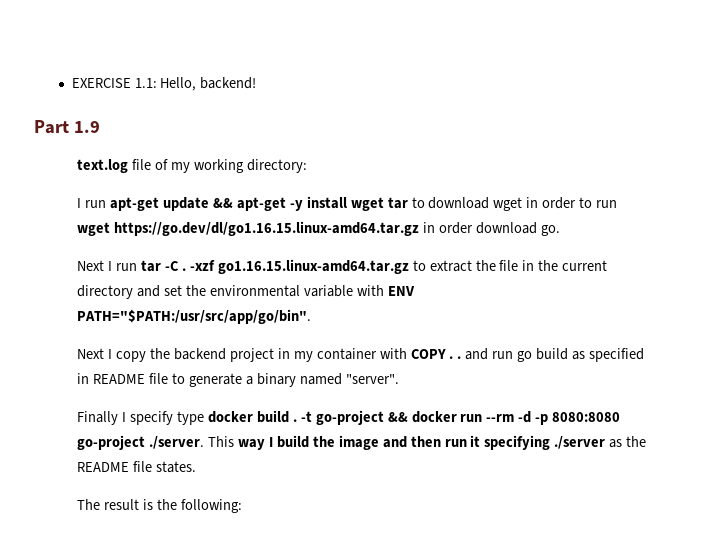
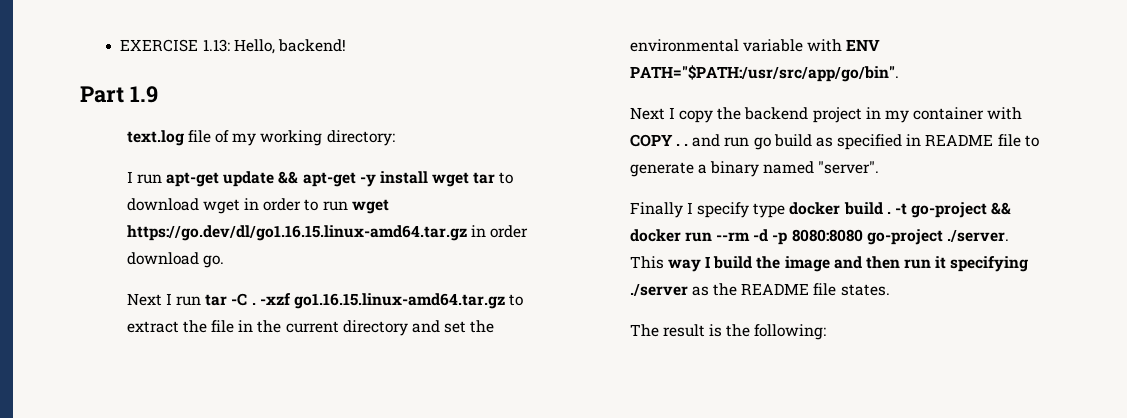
- EXERCISE 1.1: Hello, backend!
+ EXERCISE 1.13: Hello, backend!

